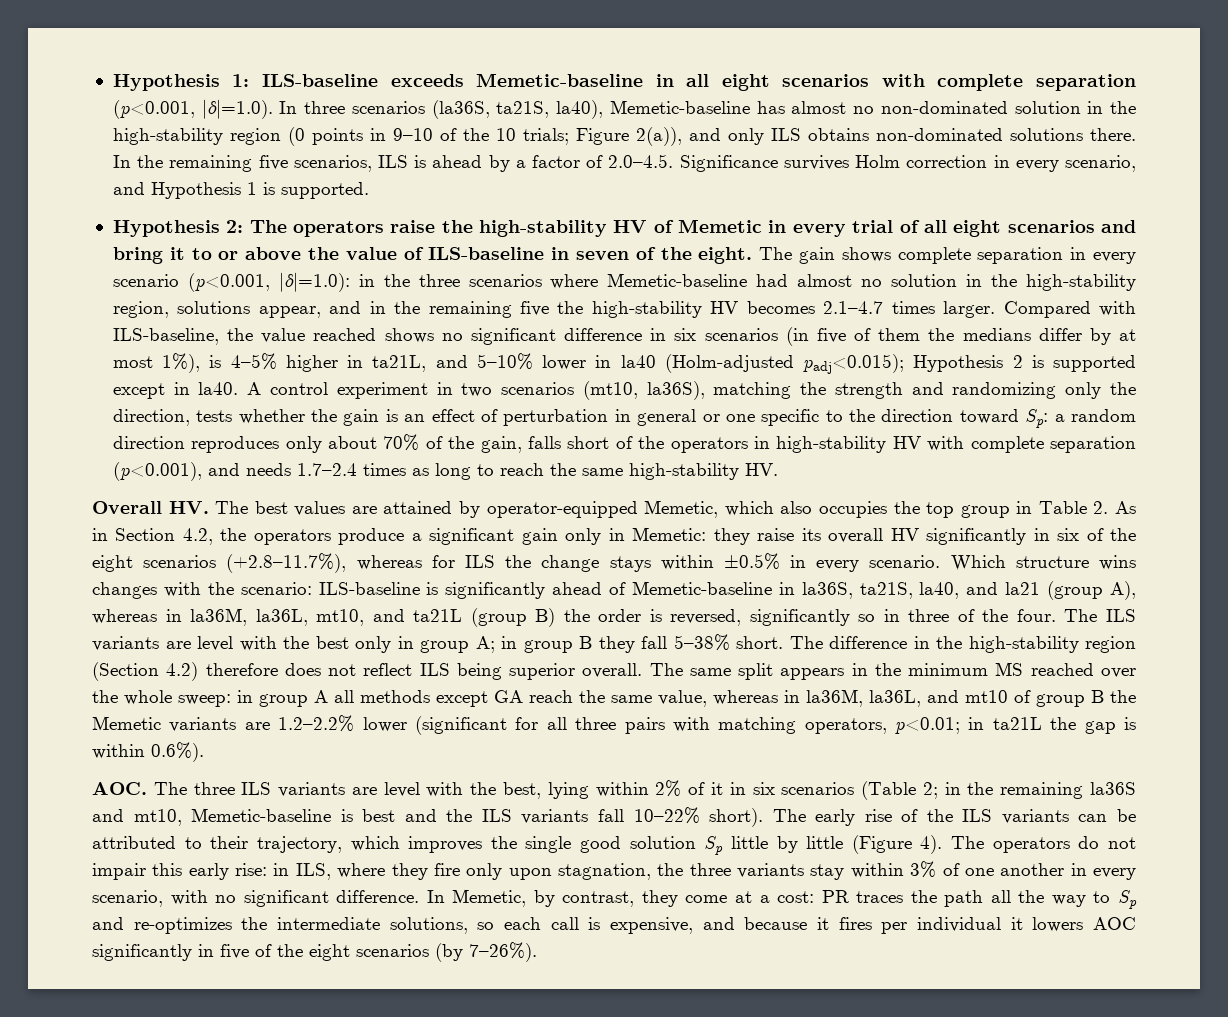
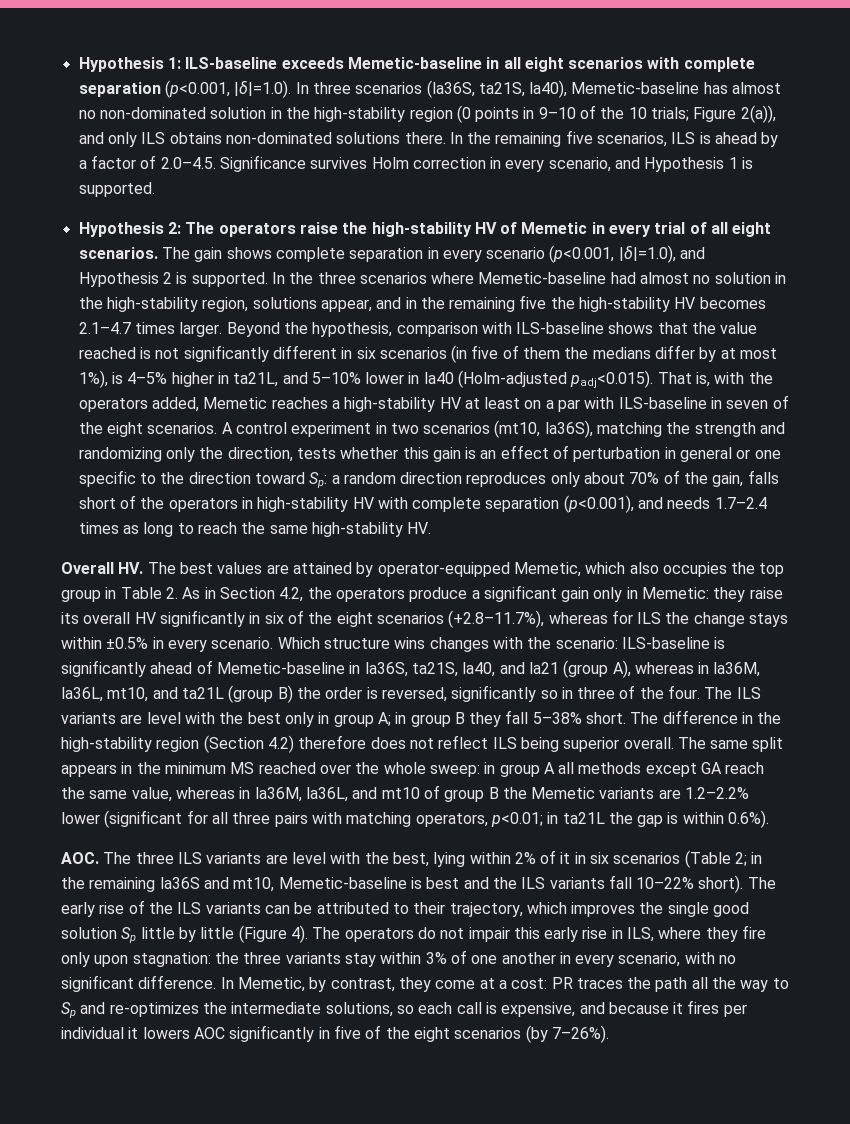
- Hypothesis 2: The operators raise the high-stability HV of Memetic in every trial of all eight scenarios and bring it to or above the value of ILS-baseline in seven of the eight.
+ Hypothesis 2: The operators raise the high-stability HV of Memetic in every trial of all eight scenarios.
- The gain shows complete separation in every scenario (p<0.001, |δ|=1.0): in the three scenarios where Memetic-baseline had almost no solution in the high-stability region, solutions appear, and in the remaining five the high-stability HV becomes 2.1–4.7 times larger.
+ The gain shows complete separation in every scenario (p<0.001, |δ|=1.0), and Hypothesis 2 is supported. In the three scenarios where Memetic-baseline had almost no solution in the high-stability region, solutions appear, and in the remaining five the high-stability HV becomes 2.1–4.7 times larger.
- Compared with ILS-baseline, the value reached shows no significant difference in six scenarios (in five of them the medians differ by at most 1%), is 4–5% higher in ta21L, and 5–10% lower in la40 (Holm-adjusted padj<0.015); Hypothesis 2 is supported except in la40.
+ Beyond the hypothesis, comparison with ILS-baseline shows that the value reached is not significantly different in six scenarios (in five of them the medians differ by at most 1%), is 4–5% higher in ta21L, and 5–10% lower in la40 (Holm-adjusted padj<0.015). That is, with the operators added, Memetic reaches a high-stability HV at least on a par with ILS-baseline in seven of the eight scenarios.
- A control experiment in two scenarios (mt10, la36S), matching the strength and randomizing only the direction, tests whether the gain is an effect of perturbation in general or one specific to the direction toward Sp:
+ A control experiment in two scenarios (mt10, la36S), matching the strength and randomizing only the direction, tests whether this gain is an effect of perturbation in general or one specific to the direction toward Sp:
- The operators do not impair this early rise: in ILS, where they fire only upon stagnation, the three variants stay within 3% of one another in every scenario, with no significant difference.
+ The operators do not impair this early rise in ILS, where they fire only upon stagnation: the three variants stay within 3% of one another in every scenario, with no significant difference.

